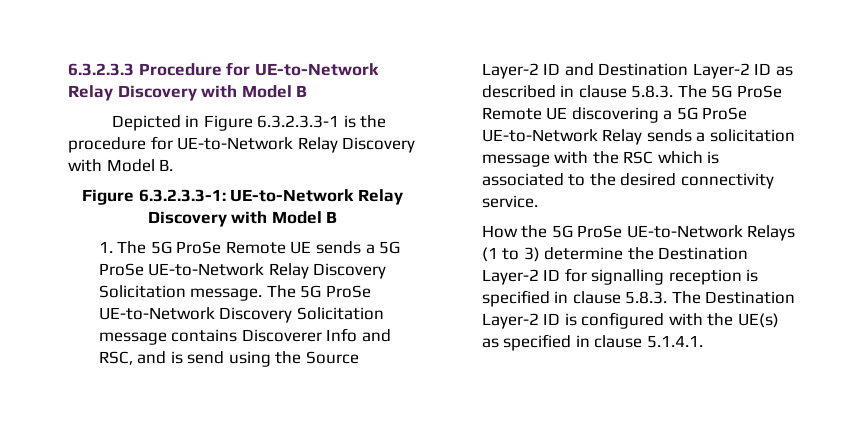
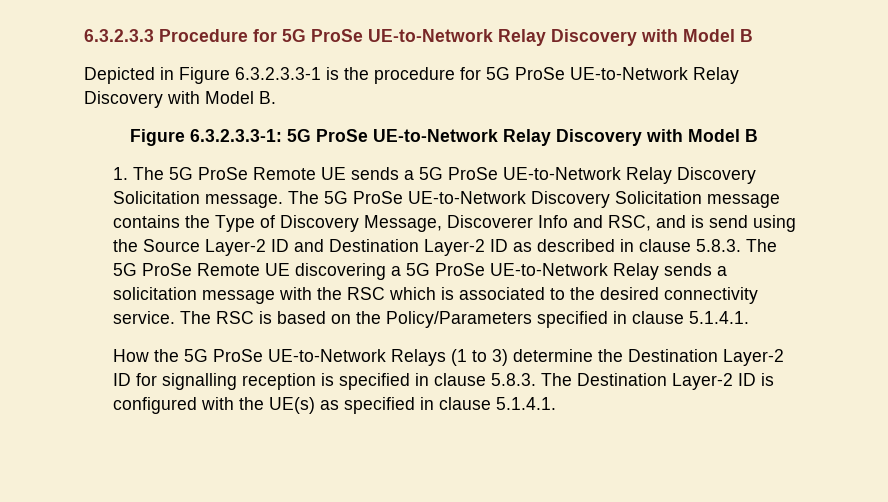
- 6.3.2.3.3 Procedure for UE-to-Network Relay Discovery with Model B
+ 6.3.2.3.3 Procedure for 5G ProSe UE-to-Network Relay Discovery with Model B
- Depicted in Figure 6.3.2.3.3-1 is the procedure for UE-to-Network Relay Discovery with Model B.
+ Depicted in Figure 6.3.2.3.3-1 is the procedure for 5G ProSe UE-to-Network Relay Discovery with Model B.
- Figure 6.3.2.3.3-1: UE-to-Network Relay Discovery with Model B
+ Figure 6.3.2.3.3-1: 5G ProSe UE-to-Network Relay Discovery with Model B
- The 5G ProSe UE-to-Network Discovery Solicitation message contains Discoverer Info and RSC, and is send using the Source Layer-2 ID and Destination Layer-2 ID as described in clause 5.8.3. The 5G ProSe Remote UE discovering a 5G ProSe UE-to-Network Relay sends a solicitation message with the RSC which is associated to the desired connectivity service.
+ The 5G ProSe UE-to-Network Discovery Solicitation message contains the Type of Discovery Message, Discoverer Info and RSC, and is send using the Source Layer-2 ID and Destination Layer-2 ID as described in clause 5.8.3. The 5G ProSe Remote UE discovering a 5G ProSe UE-to-Network Relay sends a solicitation message with the RSC which is associated to the desired connectivity service. The RSC is based on the Policy/Parameters specified in clause 5.1.4.1.

